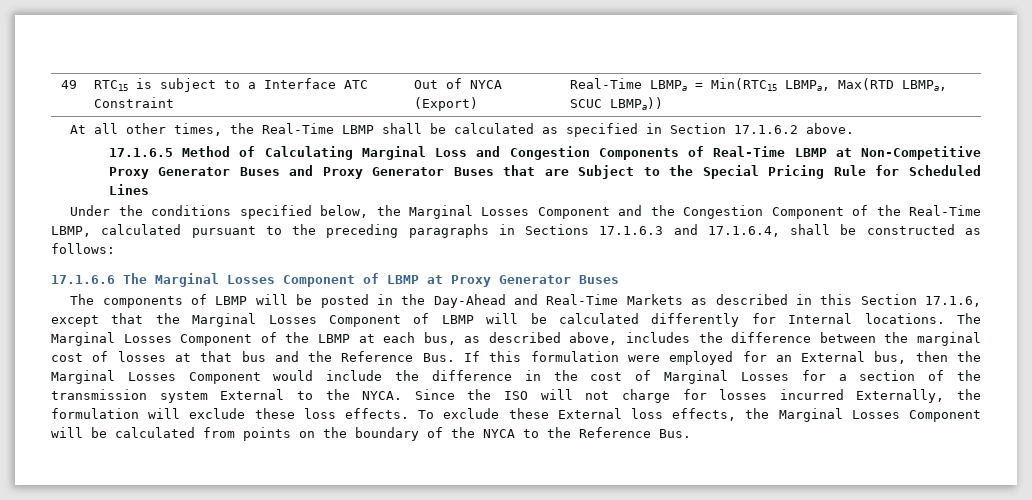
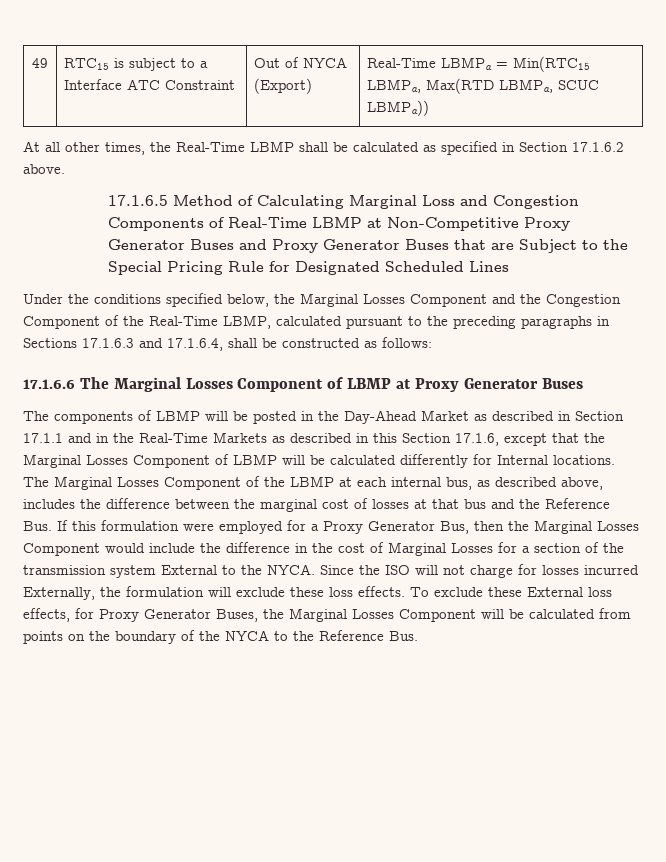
- 17.1.6.5 Method of Calculating Marginal Loss and Congestion Components of Real-Time LBMP at Non-Competitive Proxy Generator Buses and Proxy Generator Buses that are Subject to the Special Pricing Rule for Scheduled Lines
+ 17.1.6.5 Method of Calculating Marginal Loss and Congestion Components of Real-Time LBMP at Non-Competitive Proxy Generator Buses and Proxy Generator Buses that are Subject to the Special Pricing Rule for Designated Scheduled Lines
- The components of LBMP will be posted in the Day-Ahead and Real-Time Markets as described in this Section 17.1.6, except that the Marginal Losses Component of LBMP will be calculated differently for Internal locations.
+ The components of LBMP will be posted in the Day-Ahead Market as described in Section 17.1.1 and in the Real-Time Markets as described in this Section 17.1.6, except that the Marginal Losses Component of LBMP will be calculated differently for Internal locations.
- The Marginal Losses Component of the LBMP at each bus, as described above, includes the difference between the marginal cost of losses at that bus and the Reference Bus. If this formulation were employed for an External bus, then the Marginal Losses Component would include the difference in the cost of Marginal Losses for a section of the transmission system External to the NYCA.
+ The Marginal Losses Component of the LBMP at each internal bus, as described above, includes the difference between the marginal cost of losses at that bus and the Reference Bus. If this formulation were employed for a Proxy Generator Bus, then the Marginal Losses Component would include the difference in the cost of Marginal Losses for a section of the transmission system External to the NYCA.
- To exclude these External loss effects, the Marginal Losses Component will be calculated from points on the boundary of the NYCA to the Reference Bus.
+ To exclude these External loss effects, for Proxy Generator Buses, the Marginal Losses Component will be calculated from points on the boundary of the NYCA to the Reference Bus.

